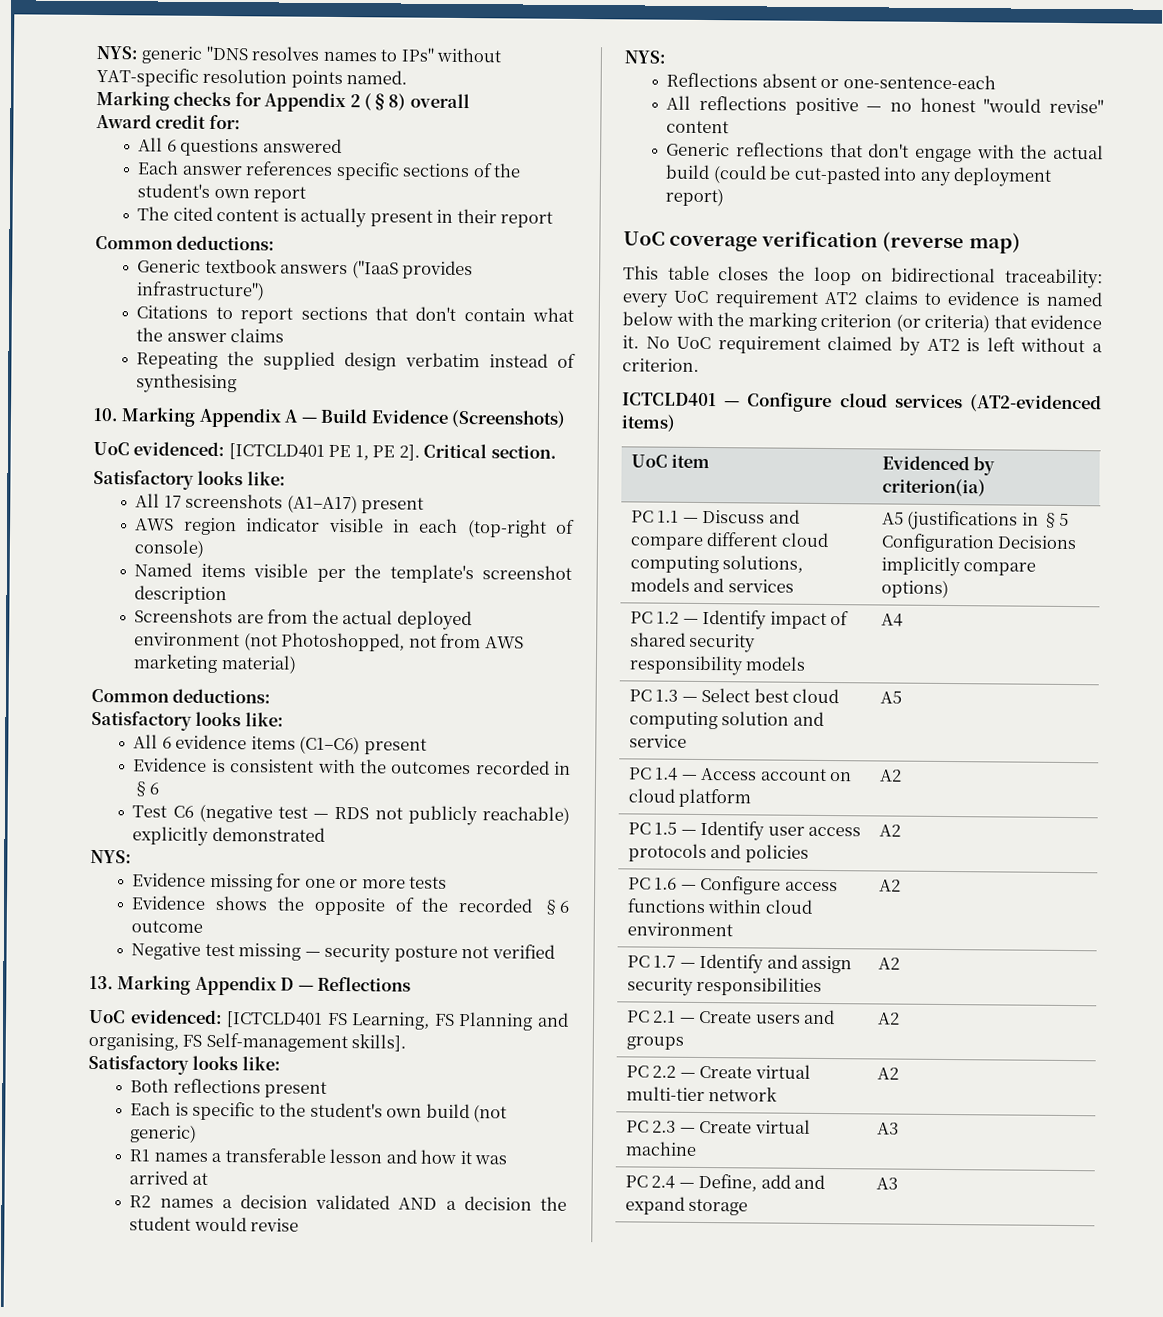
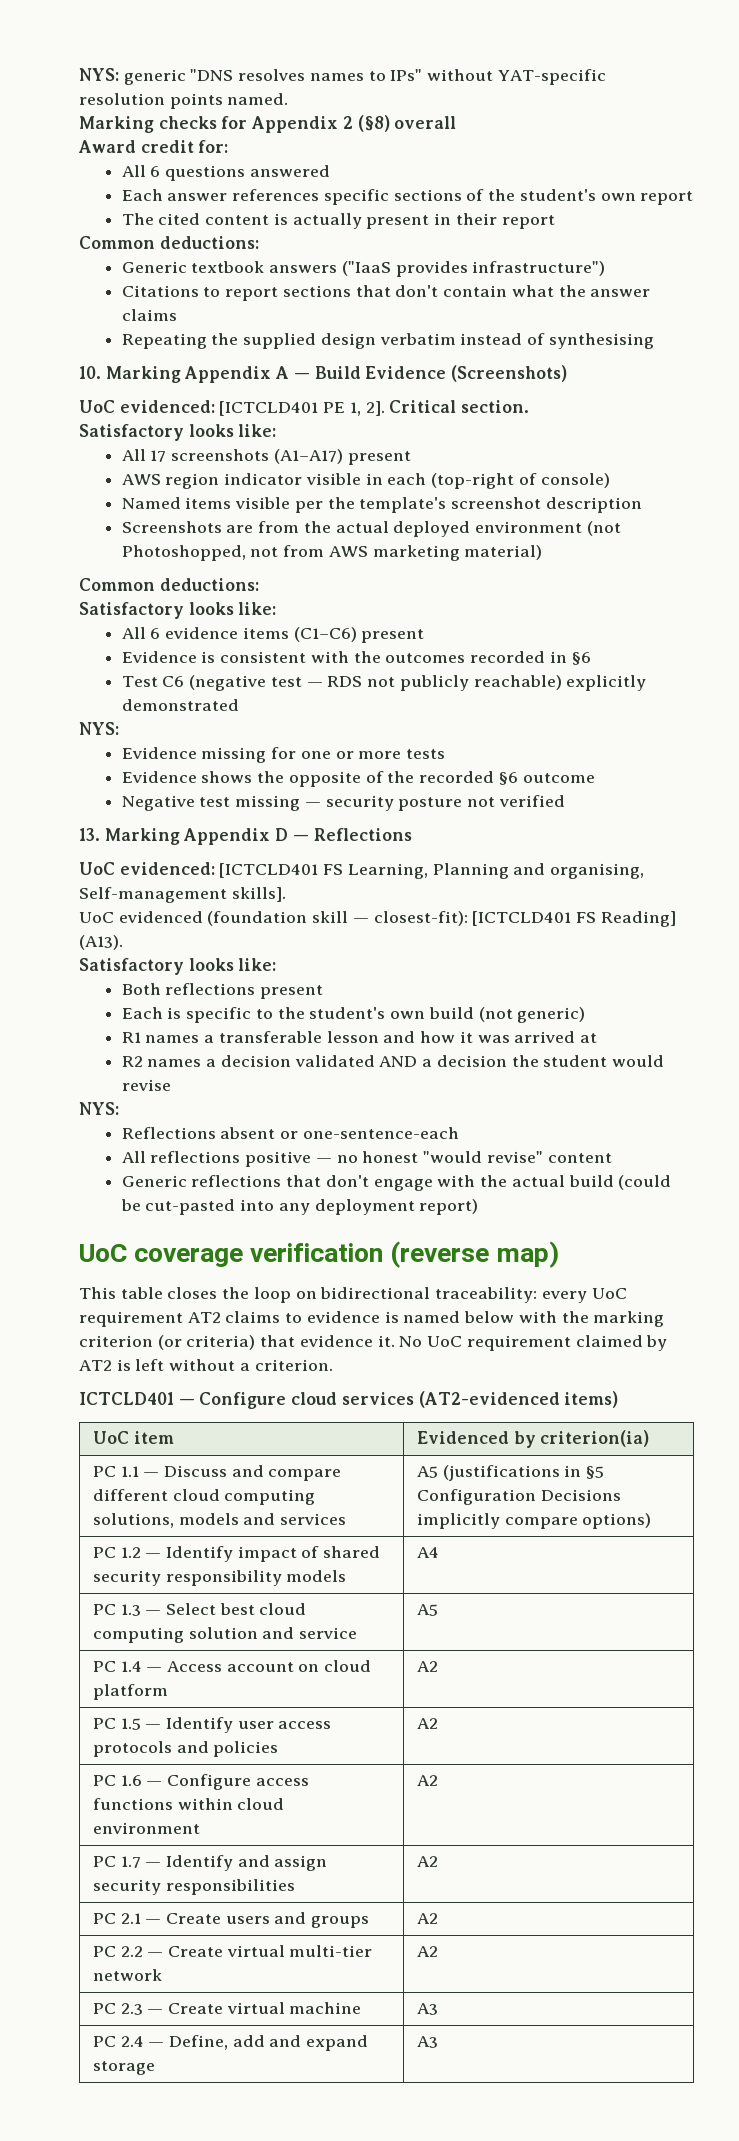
- UoC evidenced: [ICTCLD401 PE 1, PE 2].
+ UoC evidenced: [ICTCLD401 PE 1, 2].
- UoC evidenced: [ICTCLD401 FS Learning, FS Planning and organising, FS Self-management skills].
+ UoC evidenced: [ICTCLD401 FS Learning, Planning and organising, Self-management skills].
+ UoC evidenced (foundation skill — closest-fit): [ICTCLD401 FS Reading] (A13).

